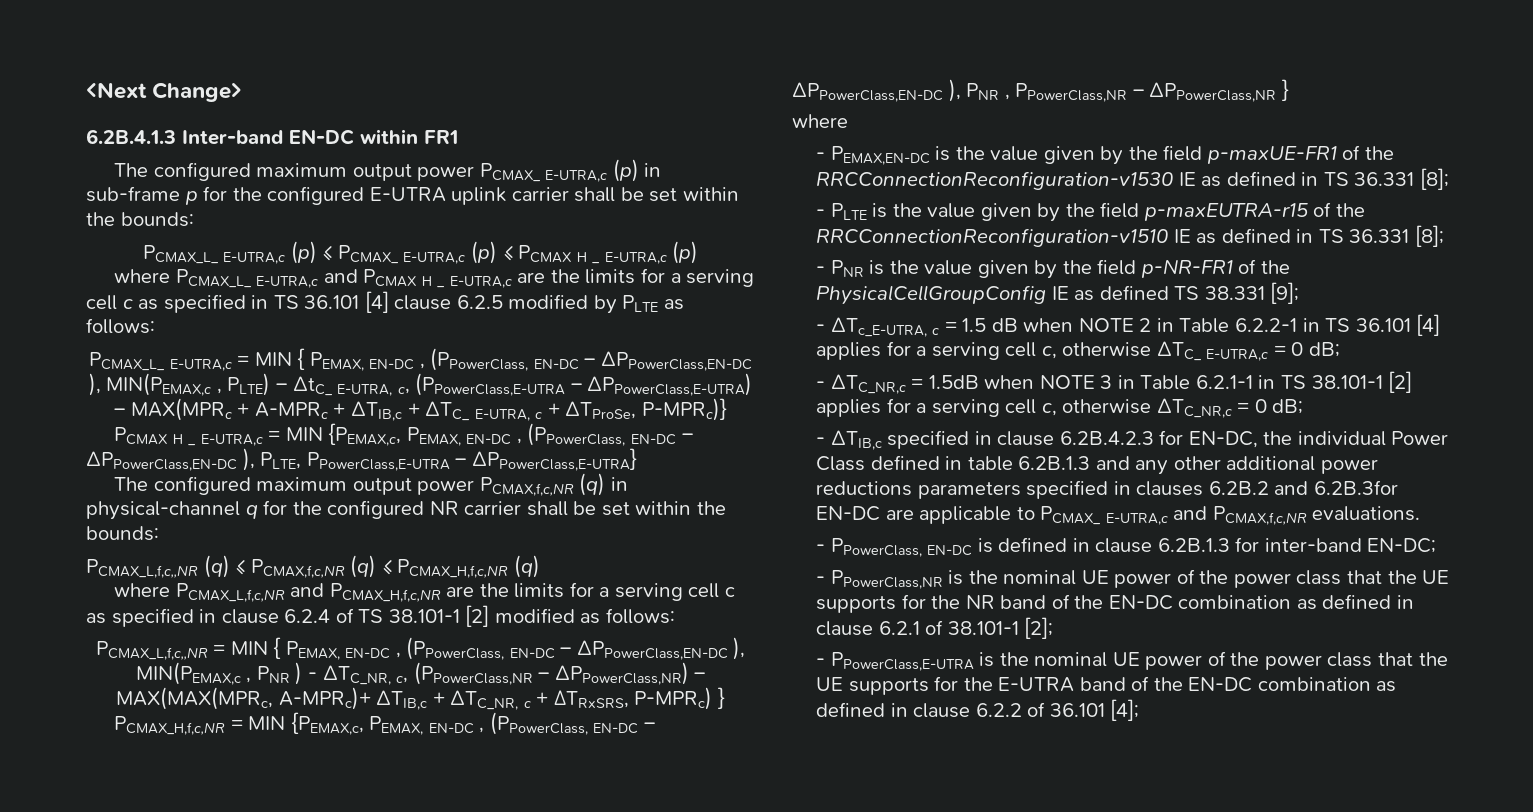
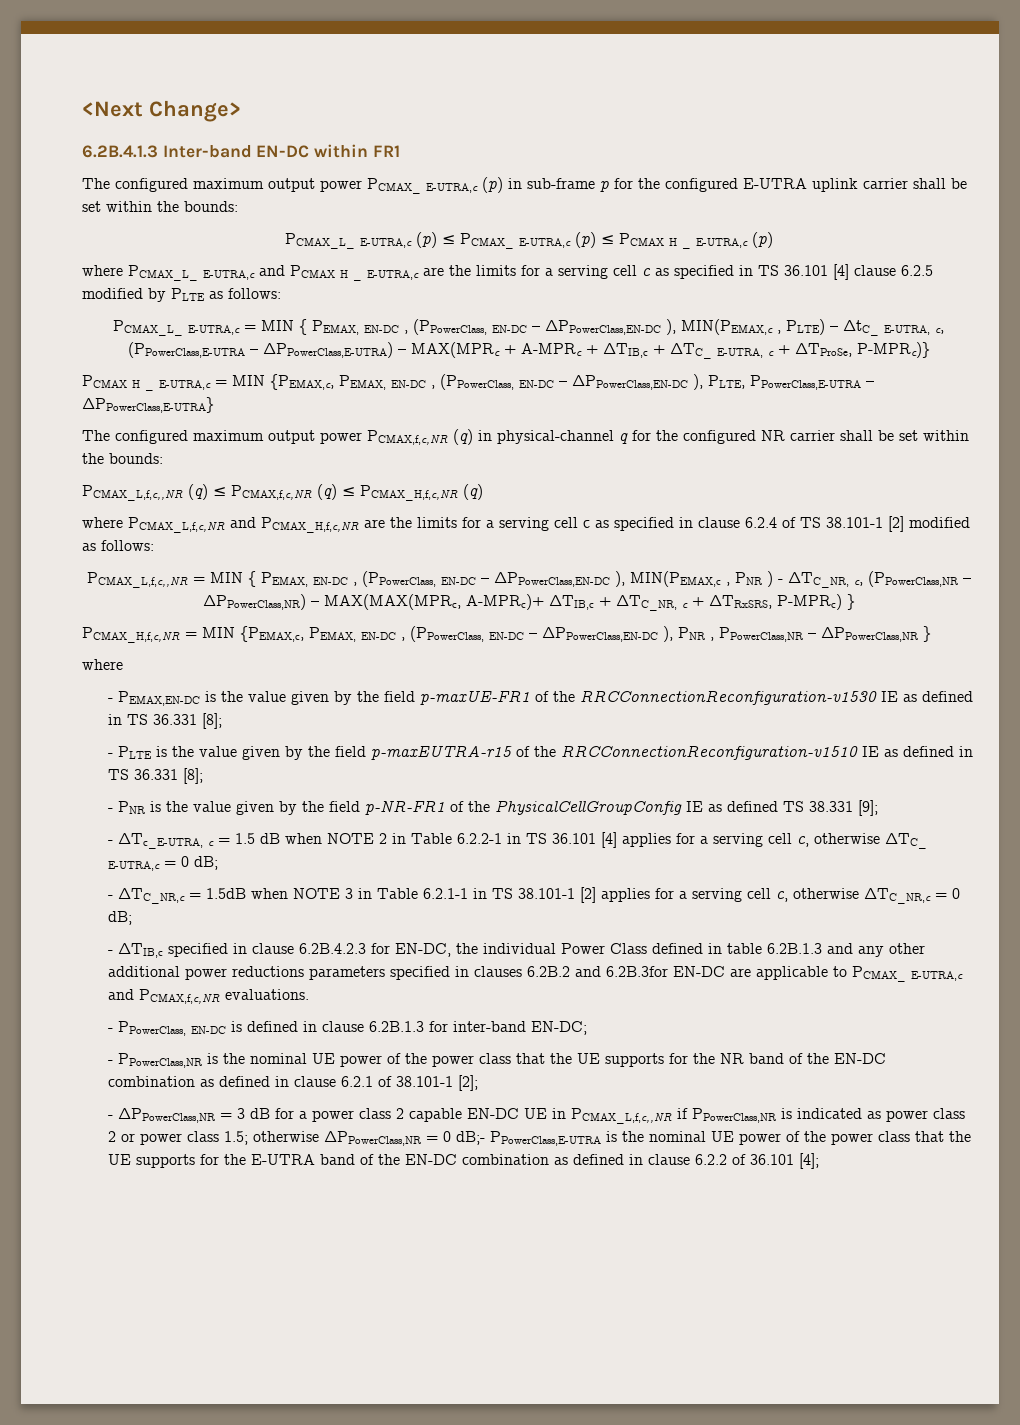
- - PPowerClass,E-UTRA is the nominal UE power of the power class that the UE supports for the E-UTRA band of the EN-DC combination as defined in clause 6.2.2 of 36.101 [4];
+ - ∆PPowerClass,NR = 3 dB for a power class 2 capable EN-DC UE in PCMAX_L,f,c,,NR if PPowerClass,NR is indicated as power class 2 or power class 1.5; otherwise ΔPPowerClass,NR = 0 dB;- PPowerClass,E-UTRA is the nominal UE power of the power class that the UE supports for the E-UTRA band of the EN-DC combination as defined in clause 6.2.2 of 36.101 [4];

